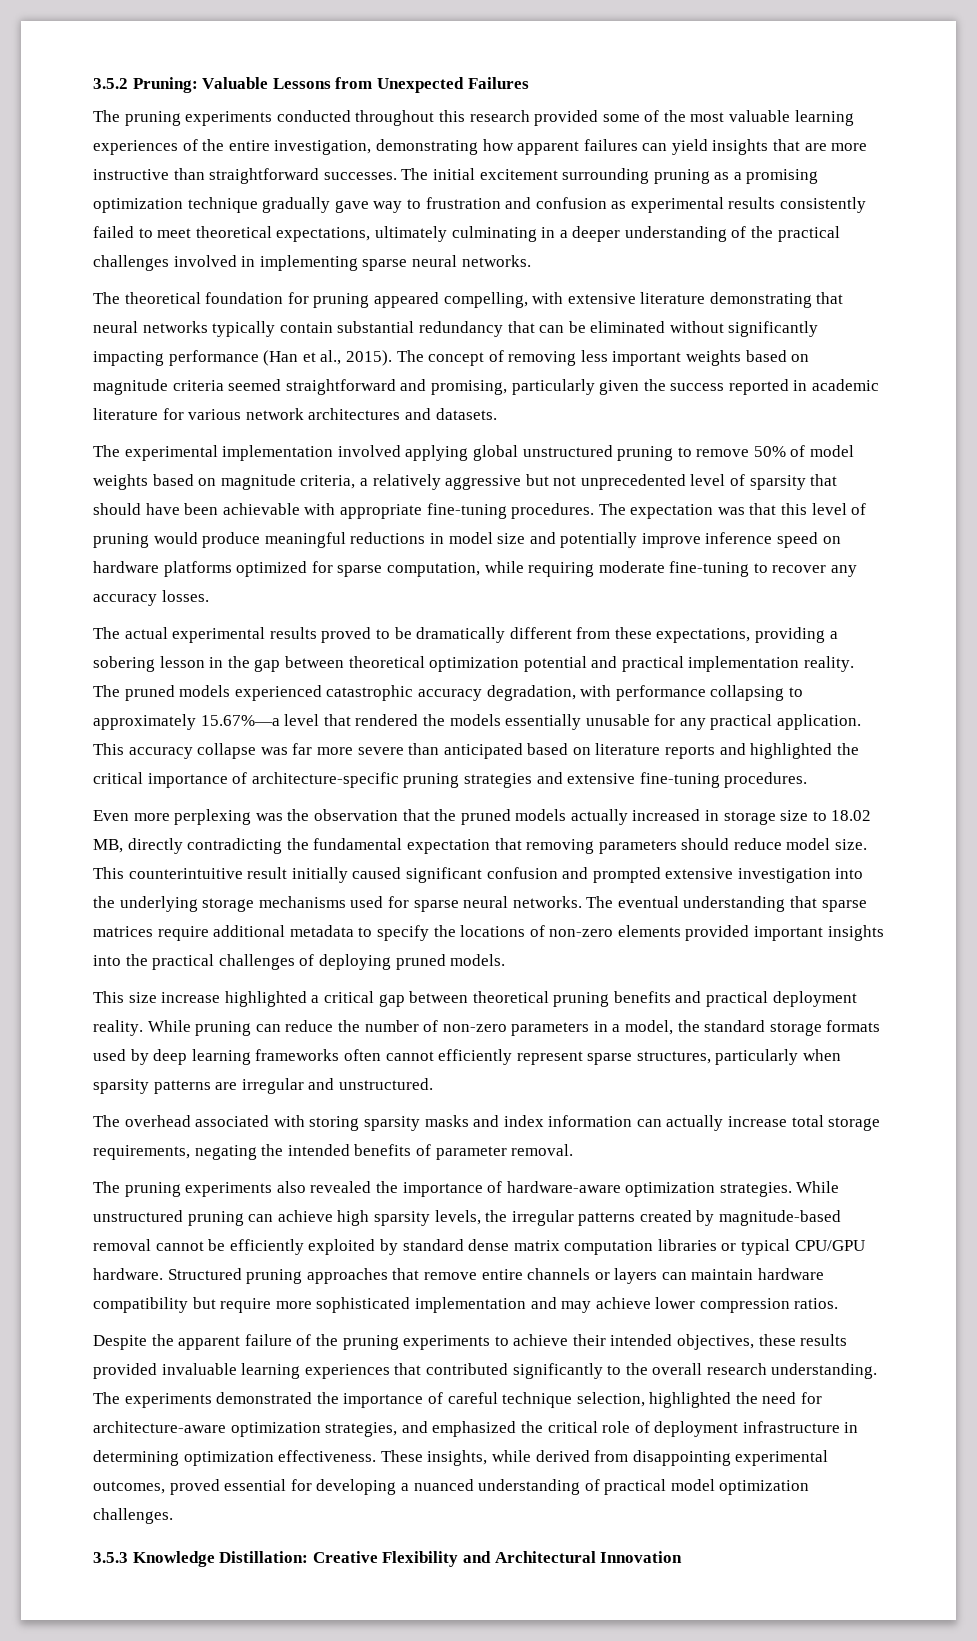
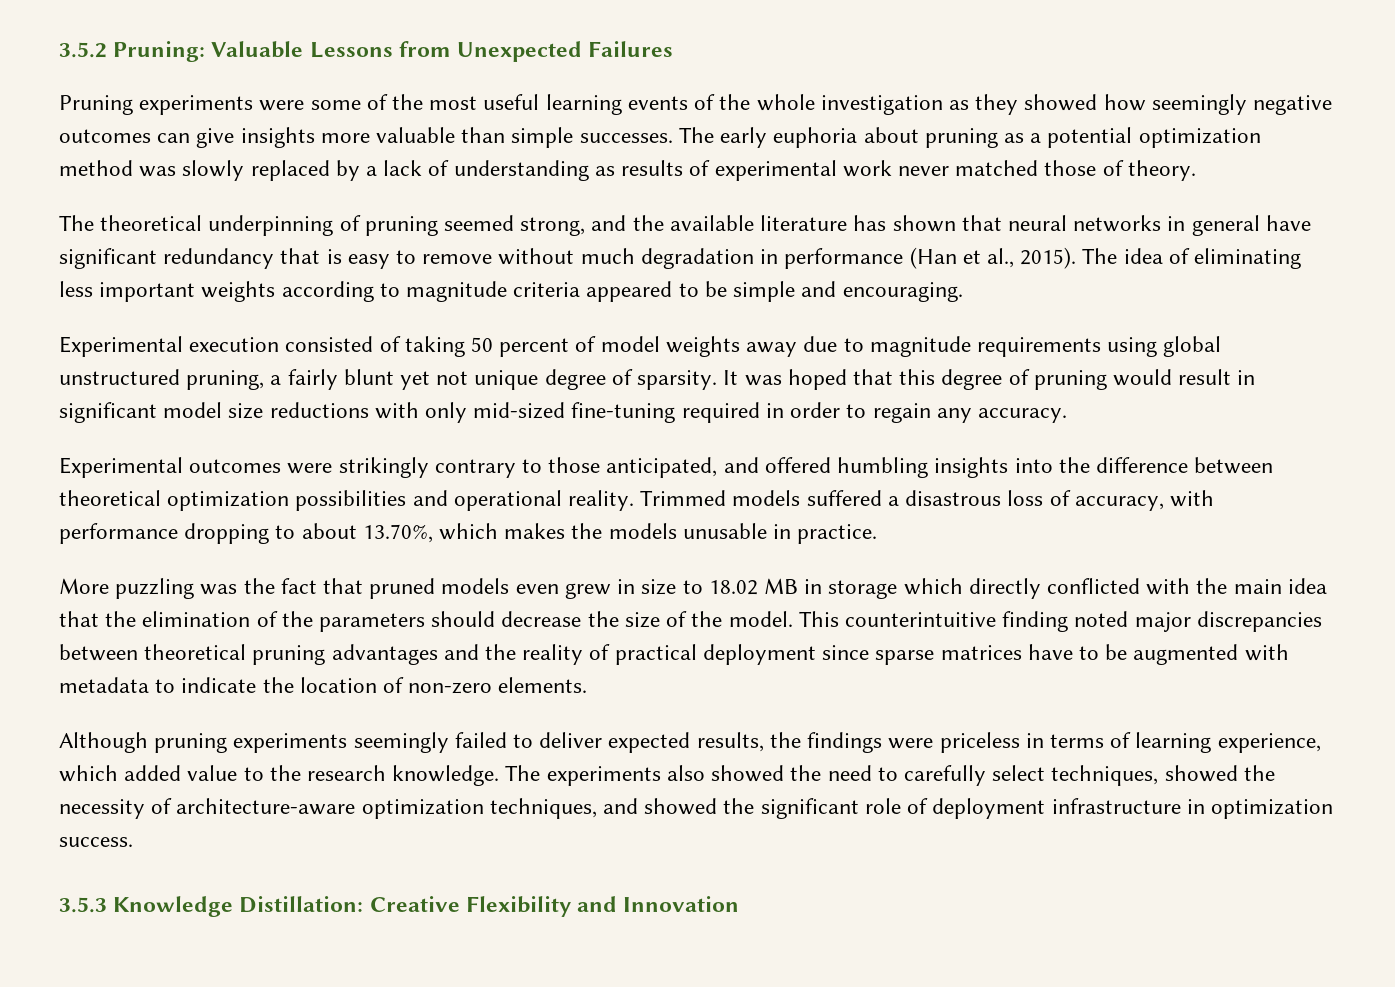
- The pruning experiments conducted throughout this research provided some of the most valuable learning experiences of the entire investigation, demonstrating how apparent failures can yield insights that are more instructive than straightforward successes. The initial excitement surrounding pruning as a promising optimization technique gradually gave way to frustration and confusion as experimental results consistently failed to meet theoretical expectations, ultimately culminating in a deeper understanding of the practical challenges involved in implementing sparse neural networks.
- The theoretical foundation for pruning appeared compelling, with extensive literature demonstrating that neural networks typically contain substantial redundancy that can be eliminated without significantly impacting performance (Han et al., 2015).
+ Pruning experiments were some of the most useful learning events of the whole investigation as they showed how seemingly negative outcomes can give insights more valuable than simple successes. The early euphoria about pruning as a potential optimization method was slowly replaced by a lack of understanding as results of experimental work never matched those of theory.
+ The theoretical underpinning of pruning seemed strong, and the available literature has shown that neural networks in general have significant redundancy that is easy to remove without much degradation in performance (Han et al., 2015).
- The concept of removing less important weights based on magnitude criteria seemed straightforward and promising, particularly given the success reported in academic literature for various network architectures and datasets.
- The experimental implementation involved applying global unstructured pruning to remove 50% of model weights based on magnitude criteria, a relatively aggressive but not unprecedented level of sparsity that should have been achievable with appropriate fine-tuning procedures. The expectation was that this level of pruning would produce meaningful reductions in model size and potentially improve inference speed on hardware platforms optimized for sparse computation, while requiring moderate fine-tuning to recover any accuracy losses.
- The actual experimental results proved to be dramatically different from these expectations, providing a sobering lesson in the gap between theoretical optimization potential and practical implementation reality. The pruned models experienced catastrophic accuracy degradation, with performance collapsing to approximately 15.67%—a level that rendered the models essentially unusable for any practical application. This accuracy collapse was far more severe than anticipated based on literature reports and highlighted the critical importance of architecture-specific pruning strategies and extensive fine-tuning procedures.
- Even more perplexing was the observation that the pruned models actually increased in storage size to 18.02 MB, directly contradicting the fundamental expectation that removing parameters should reduce model size. This counterintuitive result initially caused significant confusion and prompted extensive investigation into the underlying storage mechanisms used for sparse neural networks. The eventual understanding that sparse matrices require additional metadata to specify the locations of non-zero elements provided important insights into the practical challenges of deploying pruned models.
- This size increase highlighted a critical gap between theoretical pruning benefits and practical deployment reality. While pruning can reduce the number of non-zero parameters in a model, the standard storage formats used by deep learning frameworks often cannot efficiently represent sparse structures, particularly when sparsity patterns are irregular and unstructured.
- The overhead associated with storing sparsity masks and index information can actually increase total storage requirements, negating the intended benefits of parameter removal.
- The pruning experiments also revealed the importance of hardware-aware optimization strategies. While unstructured pruning can achieve high sparsity levels, the irregular patterns created by magnitude-based removal cannot be efficiently exploited by standard dense matrix computation libraries or typical CPU/GPU hardware. Structured pruning approaches that remove entire channels or layers can maintain hardware compatibility but require more sophisticated implementation and may achieve lower compression ratios.
- Despite the apparent failure of the pruning experiments to achieve their intended objectives, these results provided invaluable learning experiences that contributed significantly to the overall research understanding. The experiments demonstrated the importance of careful technique selection, highlighted the need for architecture-aware optimization strategies, and emphasized the critical role of deployment infrastructure in determining optimization effectiveness. These insights, while derived from disappointing experimental outcomes, proved essential for developing a nuanced understanding of practical model optimization challenges.
+ The idea of eliminating less important weights according to magnitude criteria appeared to be simple and encouraging.
+ Experimental execution consisted of taking 50 percent of model weights away due to magnitude requirements using global unstructured pruning, a fairly blunt yet not unique degree of sparsity. It was hoped that this degree of pruning would result in significant model size reductions with only mid-sized fine-tuning required in order to regain any accuracy.
+ Experimental outcomes were strikingly contrary to those anticipated, and offered humbling insights into the difference between theoretical optimization possibilities and operational reality. Trimmed models suffered a disastrous loss of accuracy, with performance dropping to about 13.70%, which makes the models unusable in practice.
+ More puzzling was the fact that pruned models even grew in size to 18.02 MB in storage which directly conflicted with the main idea that the elimination of the parameters should decrease the size of the model. This counterintuitive finding noted major discrepancies between theoretical pruning advantages and the reality of practical deployment since sparse matrices have to be augmented with metadata to indicate the location of non-zero elements.
+ Although pruning experiments seemingly failed to deliver expected results, the findings were priceless in terms of learning experience, which added value to the research knowledge. The experiments also showed the need to carefully select techniques, showed the necessity of architecture-aware optimization techniques, and showed the significant role of deployment infrastructure in optimization success.
- 3.5.3 Knowledge Distillation: Creative Flexibility and Architectural Innovation
+ 3.5.3 Knowledge Distillation: Creative Flexibility and Innovation

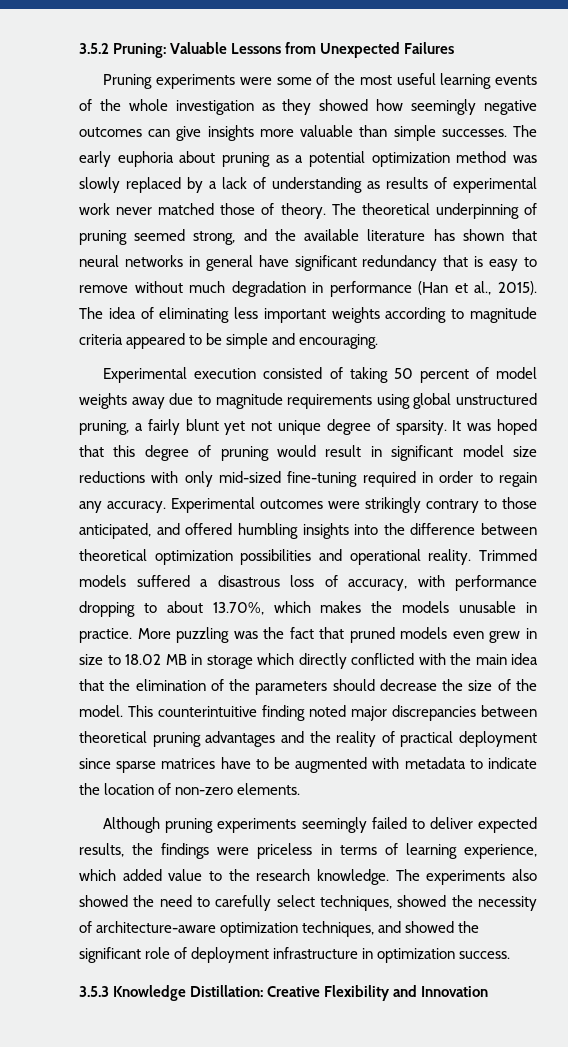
- The early euphoria about pruning as a potential optimization method was slowly replaced by a lack of understanding as results of experimental work never matched those of theory.
- The theoretical underpinning of pruning seemed strong, and the available literature has shown that neural networks in general have significant redundancy that is easy to remove without much degradation in performance (Han et al., 2015).
+ The early euphoria about pruning as a potential optimization method was slowly replaced by a lack of understanding as results of experimental work never matched those of theory. The theoretical underpinning of pruning seemed strong, and the available literature has shown that neural networks in general have significant redundancy that is easy to remove without much degradation in performance (Han et al., 2015).
- It was hoped that this degree of pruning would result in significant model size reductions with only mid-sized fine-tuning required in order to regain any accuracy.
- Experimental outcomes were strikingly contrary to those anticipated, and offered humbling insights into the difference between theoretical optimization possibilities and operational reality.
+ It was hoped that this degree of pruning would result in significant model size reductions with only mid-sized fine-tuning required in order to regain any accuracy. Experimental outcomes were strikingly contrary to those anticipated, and offered humbling insights into the difference between theoretical optimization possibilities and operational reality.
- Trimmed models suffered a disastrous loss of accuracy, with performance dropping to about 13.70%, which makes the models unusable in practice.
- More puzzling was the fact that pruned models even grew in size to 18.02 MB in storage which directly conflicted with the main idea that the elimination of the parameters should decrease the size of the model.
+ Trimmed models suffered a disastrous loss of accuracy, with performance dropping to about 13.70%, which makes the models unusable in practice. More puzzling was the fact that pruned models even grew in size to 18.02 MB in storage which directly conflicted with the main idea that the elimination of the parameters should decrease the size of the model.

